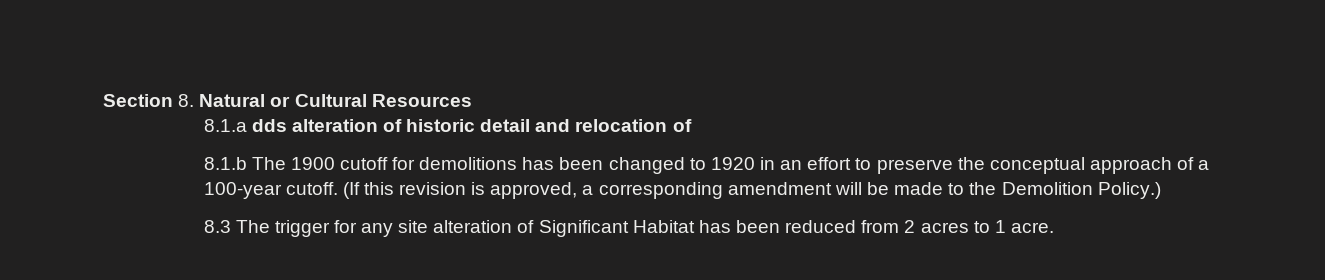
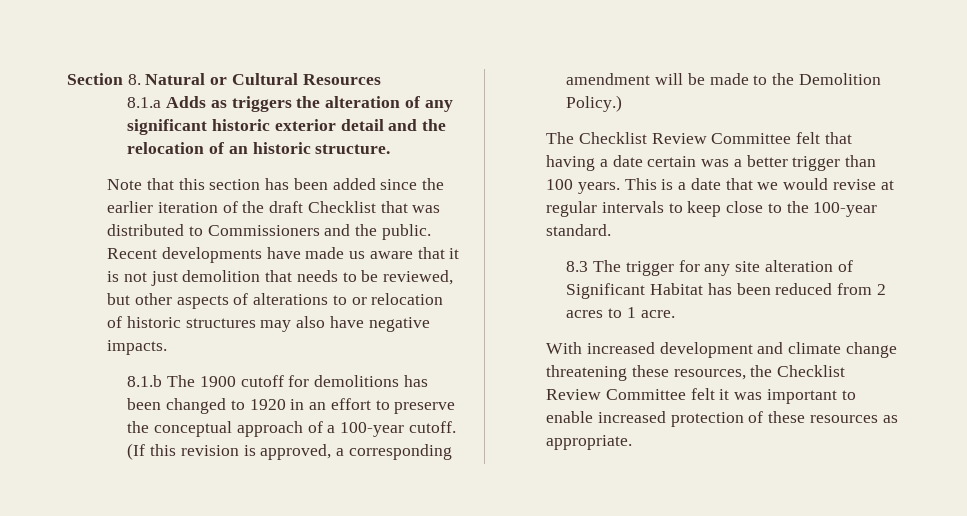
- 8.1.a dds alteration of historic detail and relocation of
+ 8.1.a Adds as triggers the alteration of any significant historic exterior detail and the relocation of an historic structure.
+ Note that this section has been added since the earlier iteration of the draft Checklist that was distributed to Commissioners and the public. Recent developments have made us aware that it is not just demolition that needs to be reviewed, but other aspects of alterations to or relocation of historic structures may also have negative impacts.
+ The Checklist Review Committee felt that having a date certain was a better trigger than 100 years. This is a date that we would revise at regular intervals to keep close to the 100-year standard.
+ With increased development and climate change threatening these resources, the Checklist Review Committee felt it was important to enable increased protection of these resources as appropriate.

